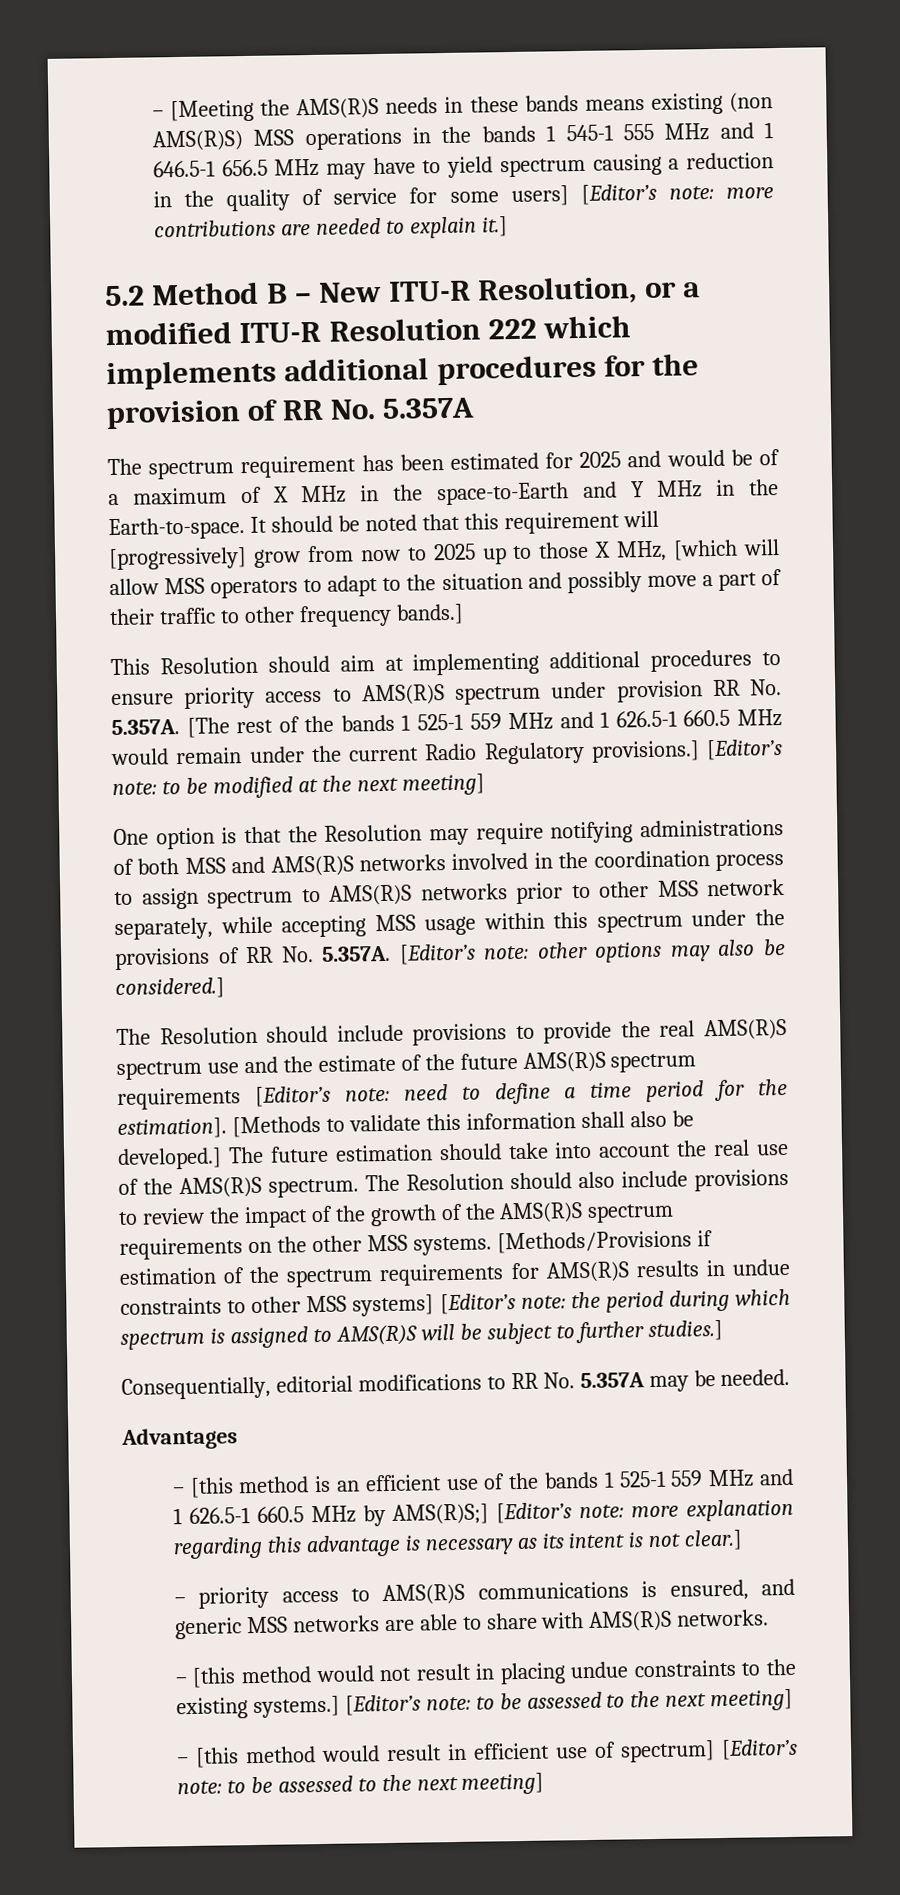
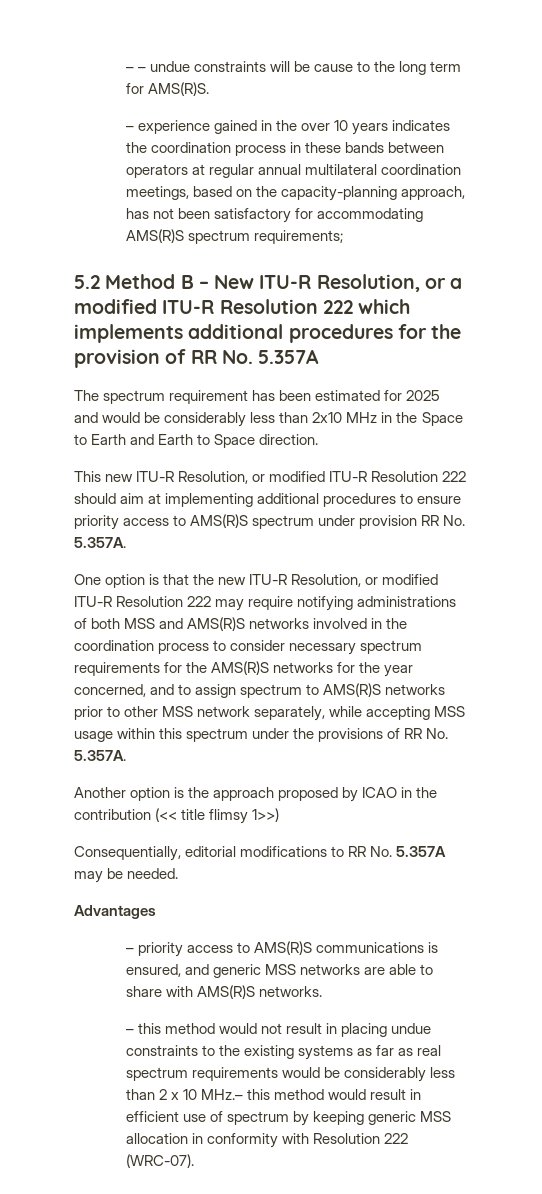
- – [Meeting the AMS(R)S needs in these bands means existing (non AMS(R)S) MSS operations in the bands 1 545-1 555 MHz and 1 646.5-1 656.5 MHz may have to yield spectrum causing a reduction in the quality of service for some users] [Editor’s note: more contributions are needed to explain it.]
+ – – undue constraints will be cause to the long term for AMS(R)S.
+ – experience gained in the over 10 years indicates the coordination process in these bands between operators at regular annual multilateral coordination meetings, based on the capacity-planning approach, has not been satisfactory for accommodating AMS(R)S spectrum requirements;
- The spectrum requirement has been estimated for 2025 and would be of a maximum of X MHz in the space-to-Earth and Y MHz in the Earth-to-space. It should be noted that this requirement will [progressively] grow from now to 2025 up to those X MHz, [which will allow MSS operators to adapt to the situation and possibly move a part of their traffic to other frequency bands.]
- This Resolution should aim at implementing additional procedures to ensure priority access to AMS(R)S spectrum under provision RR No. 5.357A. [The rest of the bands 1 525-1 559 MHz and 1 626.5-1 660.5 MHz would remain under the current Radio Regulatory provisions.] [Editor’s note: to be modified at the next meeting]
+ The spectrum requirement has been estimated for 2025 and would be considerably less than 2x10 MHz in the Space to Earth and Earth to Space direction.
+ This new ITU-R Resolution, or modified ITU-R Resolution 222 should aim at implementing additional procedures to ensure priority access to AMS(R)S spectrum under provision RR No. 5.357A.
- One option is that the Resolution may require notifying administrations of both MSS and AMS(R)S networks involved in the coordination process to assign spectrum to AMS(R)S networks prior to other MSS network separately, while accepting MSS usage within this spectrum under the provisions of RR No. 5.357A. [Editor’s note: other options may also be considered.]
- The Resolution should include provisions to provide the real AMS(R)S spectrum use and the estimate of the future AMS(R)S spectrum requirements [Editor’s note: need to define a time period for the estimation]. [Methods to validate this information shall also be developed.] The future estimation should take into account the real use of the AMS(R)S spectrum. The Resolution should also include provisions to review the impact of the growth of the AMS(R)S spectrum requirements on the other MSS systems. [Methods/Provisions if estimation of the spectrum requirements for AMS(R)S results in undue constraints to other MSS systems] [Editor’s note: the period during which spectrum is assigned to AMS(R)S will be subject to further studies.]
+ One option is that the new ITU-R Resolution, or modified ITU-R Resolution 222 may require notifying administrations of both MSS and AMS(R)S networks involved in the coordination process to consider necessary spectrum requirements for the AMS(R)S networks for the year concerned, and to assign spectrum to AMS(R)S networks prior to other MSS network separately, while accepting MSS usage within this spectrum under the provisions of RR No. 5.357A.
+ Another option is the approach proposed by ICAO in the contribution (<< title flimsy 1>>)
- – [this method is an efficient use of the bands 1 525-1 559 MHz and 1 626.5-1 660.5 MHz by AMS(R)S;] [Editor’s note: more explanation regarding this advantage is necessary as its intent is not clear.]
- – [this method would not result in placing undue constraints to the existing systems.] [Editor’s note: to be assessed to the next meeting]
- – [this method would result in efficient use of spectrum] [Editor’s note: to be assessed to the next meeting]
+ – this method would not result in placing undue constraints to the existing systems as far as real spectrum requirements would be considerably less than 2 x 10 MHz.– this method would result in efficient use of spectrum by keeping generic MSS allocation in conformity with Resolution 222 (WRC-07).

